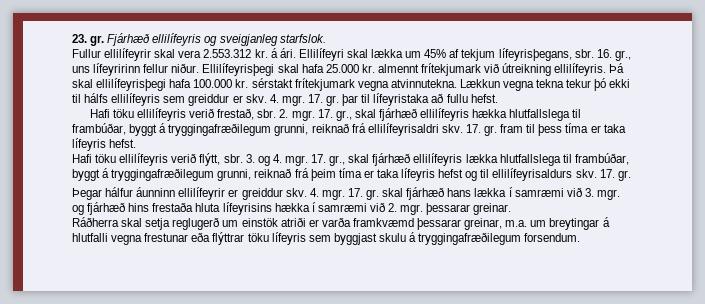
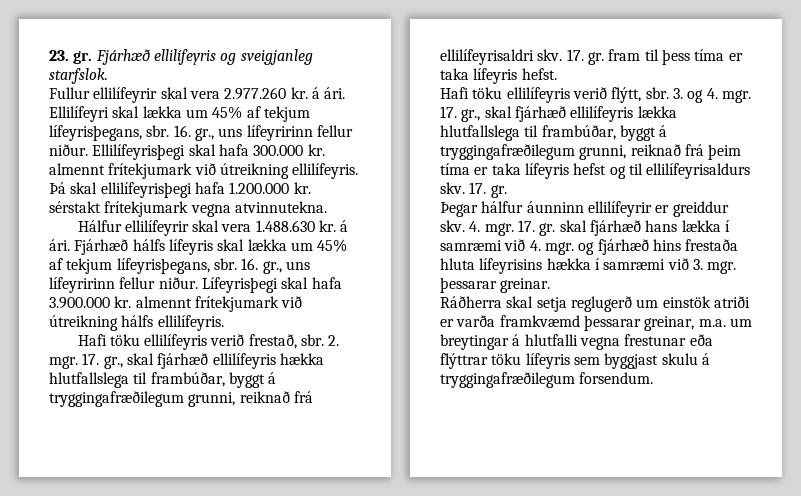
- Fullur ellilífeyrir skal vera 2.553.312 kr. á ári.
+ Fullur ellilífeyrir skal vera 2.977.260 kr. á ári.
- Ellilífeyrisþegi skal hafa 25.000 kr. almennt frítekjumark við útreikning ellilífeyris.
+ Ellilífeyrisþegi skal hafa 300.000 kr. almennt frítekjumark við útreikning ellilífeyris.
- Þá skal ellilífeyrisþegi hafa 100.000 kr. sérstakt frítekjumark vegna atvinnutekna. Lækkun vegna tekna tekur þó ekki til hálfs ellilífeyris sem greiddur er skv. 4. mgr. 17. gr. þar til lífeyristaka að fullu hefst.
+ Þá skal ellilífeyrisþegi hafa 1.200.000 kr. sérstakt frítekjumark vegna atvinnutekna.
+ Hálfur ellilífeyrir skal vera 1.488.630 kr. á ári. Fjárhæð hálfs lífeyris skal lækka um 45% af tekjum lífeyrisþegans, sbr. 16. gr., uns lífeyririnn fellur niður. Lífeyrisþegi skal hafa 3.900.000 kr. almennt frítekjumark við útreikning hálfs ellilífeyris.
- 17. gr. skal fjárhæð hans lækka í samræmi við 3. mgr. og fjárhæð hins frestaða hluta lífeyrisins hækka í samræmi við 2. mgr. þessarar greinar.
+ 17. gr. skal fjárhæð hans lækka í samræmi við 4. mgr. og fjárhæð hins frestaða hluta lífeyrisins hækka í samræmi við 3. mgr. þessarar greinar.

